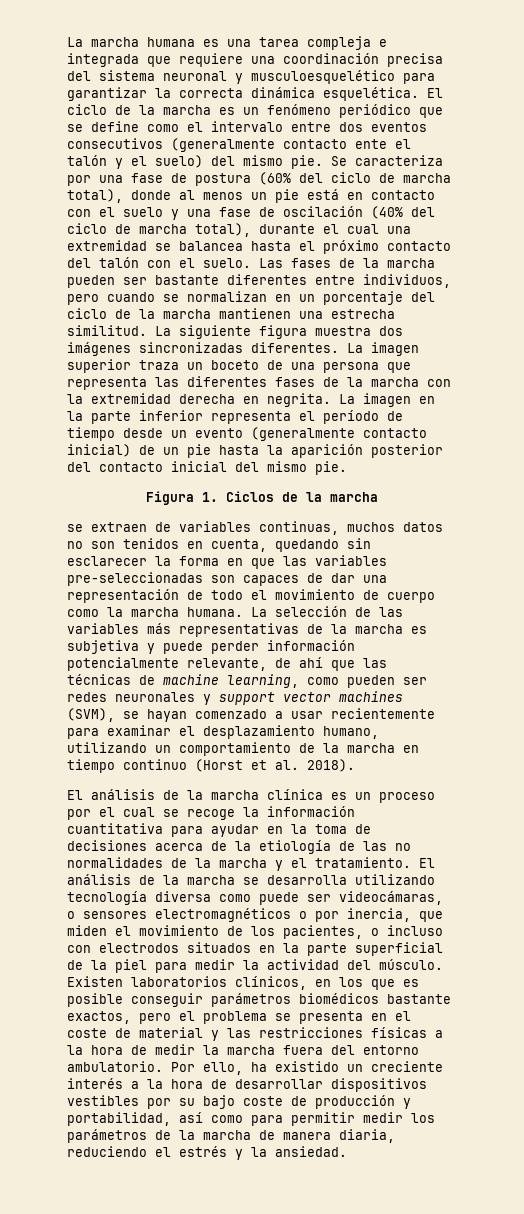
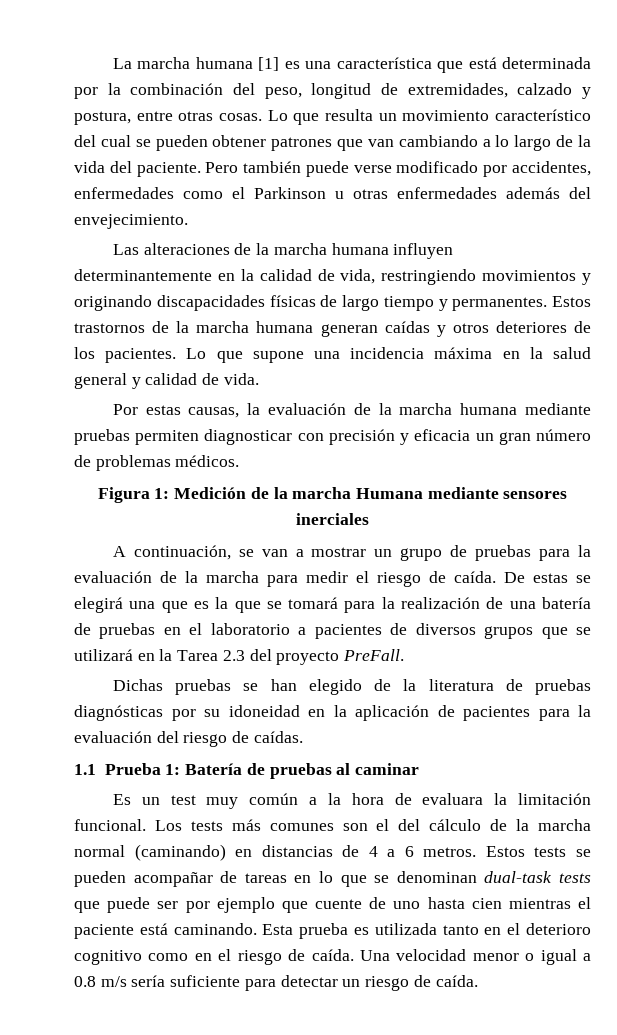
- La marcha humana es una tarea compleja e integrada que requiere una coordinación precisa del sistema neuronal y musculoesquelético para garantizar la correcta dinámica esquelética. El ciclo de la marcha es un fenómeno periódico que se define como el intervalo entre dos eventos consecutivos (generalmente contacto ente el talón y el suelo) del mismo pie. Se caracteriza por una fase de postura (60% del ciclo de marcha total), donde al menos un pie está en contacto con el suelo y una fase de oscilación (40% del ciclo de marcha total), durante el cual una extremidad se balancea hasta el próximo contacto del talón con el suelo. Las fases de la marcha pueden ser bastante diferentes entre individuos, pero cuando se normalizan en un porcentaje del ciclo de la marcha mantienen una estrecha similitud. La siguiente figura muestra dos imágenes sincronizadas diferentes. La imagen superior traza un boceto de una persona que representa las diferentes fases de la marcha con la extremidad derecha en negrita. La imagen en la parte inferior representa el período de tiempo desde un evento (generalmente contacto inicial) de un pie hasta la aparición posterior del contacto inicial del mismo pie.
- Figura 1. Ciclos de la marcha
- se extraen de variables continuas, muchos datos no son tenidos en cuenta, quedando sin esclarecer la forma en que las variables pre-seleccionadas son capaces de dar una representación de todo el movimiento de cuerpo como la marcha humana. La selección de las variables más representativas de la marcha es subjetiva y puede perder información potencialmente relevante, de ahí que las técnicas de machine learning, como pueden ser redes neuronales y support vector machines (SVM), se hayan comenzado a usar recientemente para examinar el desplazamiento humano, utilizando un comportamiento de la marcha en tiempo continuo (Horst et al. 2018).
- El análisis de la marcha clínica es un proceso por el cual se recoge la información cuantitativa para ayudar en la toma de decisiones acerca de la etiología de las no normalidades de la marcha y el tratamiento. El análisis de la marcha se desarrolla utilizando tecnología diversa como puede ser videocámaras, o sensores electromagnéticos o por inercia, que miden el movimiento de los pacientes, o incluso con electrodos situados en la parte superficial de la piel para medir la actividad del músculo. Existen laboratorios clínicos, en los que es posible conseguir parámetros biomédicos bastante exactos, pero el problema se presenta en el coste de material y las restricciones físicas a la hora de medir la marcha fuera del entorno ambulatorio. Por ello, ha existido un creciente interés a la hora de desarrollar dispositivos vestibles por su bajo coste de producción y portabilidad, así como para permitir medir los parámetros de la marcha de manera diaria, reduciendo el estrés y la ansiedad.
+ La marcha humana [1] es una característica que está determinada por la combinación del peso, longitud de extremidades, calzado y postura, entre otras cosas. Lo que resulta un movimiento característico del cual se pueden obtener patrones que van cambiando a lo largo de la vida del paciente. Pero también puede verse modificado por accidentes, enfermedades como el Parkinson u otras enfermedades además del envejecimiento.
+ Las alteraciones de la marcha humana influyen determinantemente en la calidad de vida, restringiendo movimientos y originando discapacidades físicas de largo tiempo y permanentes. Estos trastornos de la marcha humana generan caídas y otros deteriores de los pacientes. Lo que supone una incidencia máxima en la salud general y calidad de vida.
+ Por estas causas, la evaluación de la marcha humana mediante pruebas permiten diagnosticar con precisión y eficacia un gran número de problemas médicos.
+ Figura 1: Medición de la marcha Humana mediante sensores inerciales
+ A continuación, se van a mostrar un grupo de pruebas para la evaluación de la marcha para medir el riesgo de caída. De estas se elegirá una que es la que se tomará para la realización de una batería de pruebas en el laboratorio a pacientes de diversos grupos que se utilizará en la Tarea 2.3 del proyecto PreFall.
+ Dichas pruebas se han elegido de la literatura de pruebas diagnósticas por su idoneidad en la aplicación de pacientes para la evaluación del riesgo de caídas.
+ 1.1 Prueba 1: Batería de pruebas al caminar
+ Es un test muy común a la hora de evaluara la limitación funcional. Los tests más comunes son el del cálculo de la marcha normal (caminando) en distancias de 4 a 6 metros. Estos tests se pueden acompañar de tareas en lo que se denominan dual-task tests que puede ser por ejemplo que cuente de uno hasta cien mientras el paciente está caminando. Esta prueba es utilizada tanto en el deterioro cognitivo como en el riesgo de caída. Una velocidad menor o igual a 0.8 m/s sería suficiente para detectar un riesgo de caída.

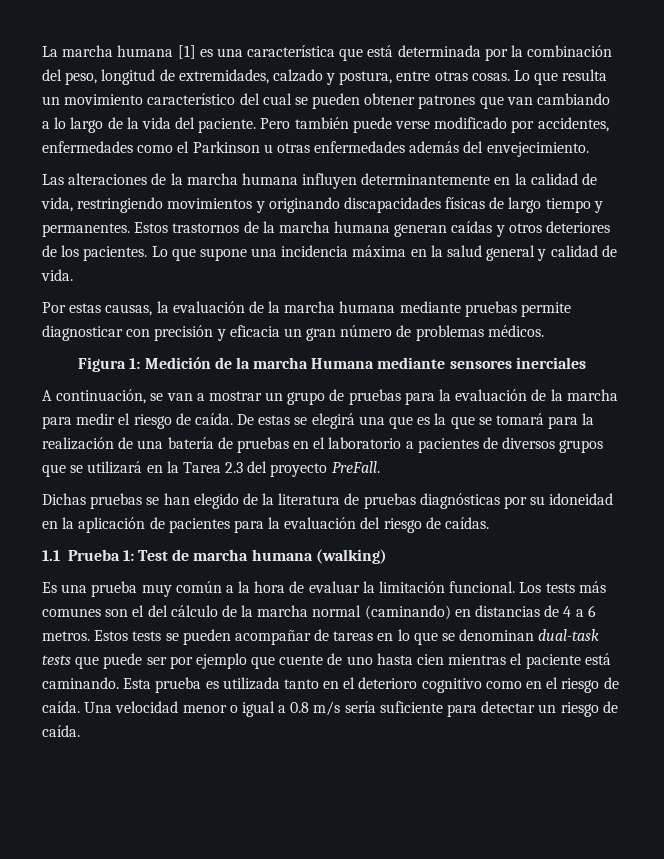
- Por estas causas, la evaluación de la marcha humana mediante pruebas permiten diagnosticar con precisión y eficacia un gran número de problemas médicos.
+ Por estas causas, la evaluación de la marcha humana mediante pruebas permite diagnosticar con precisión y eficacia un gran número de problemas médicos.
- 1.1 Prueba 1: Batería de pruebas al caminar
+ 1.1 Prueba 1: Test de marcha humana (walking)
- Es un test muy común a la hora de evaluara la limitación funcional.
+ Es una prueba muy común a la hora de evaluar la limitación funcional.

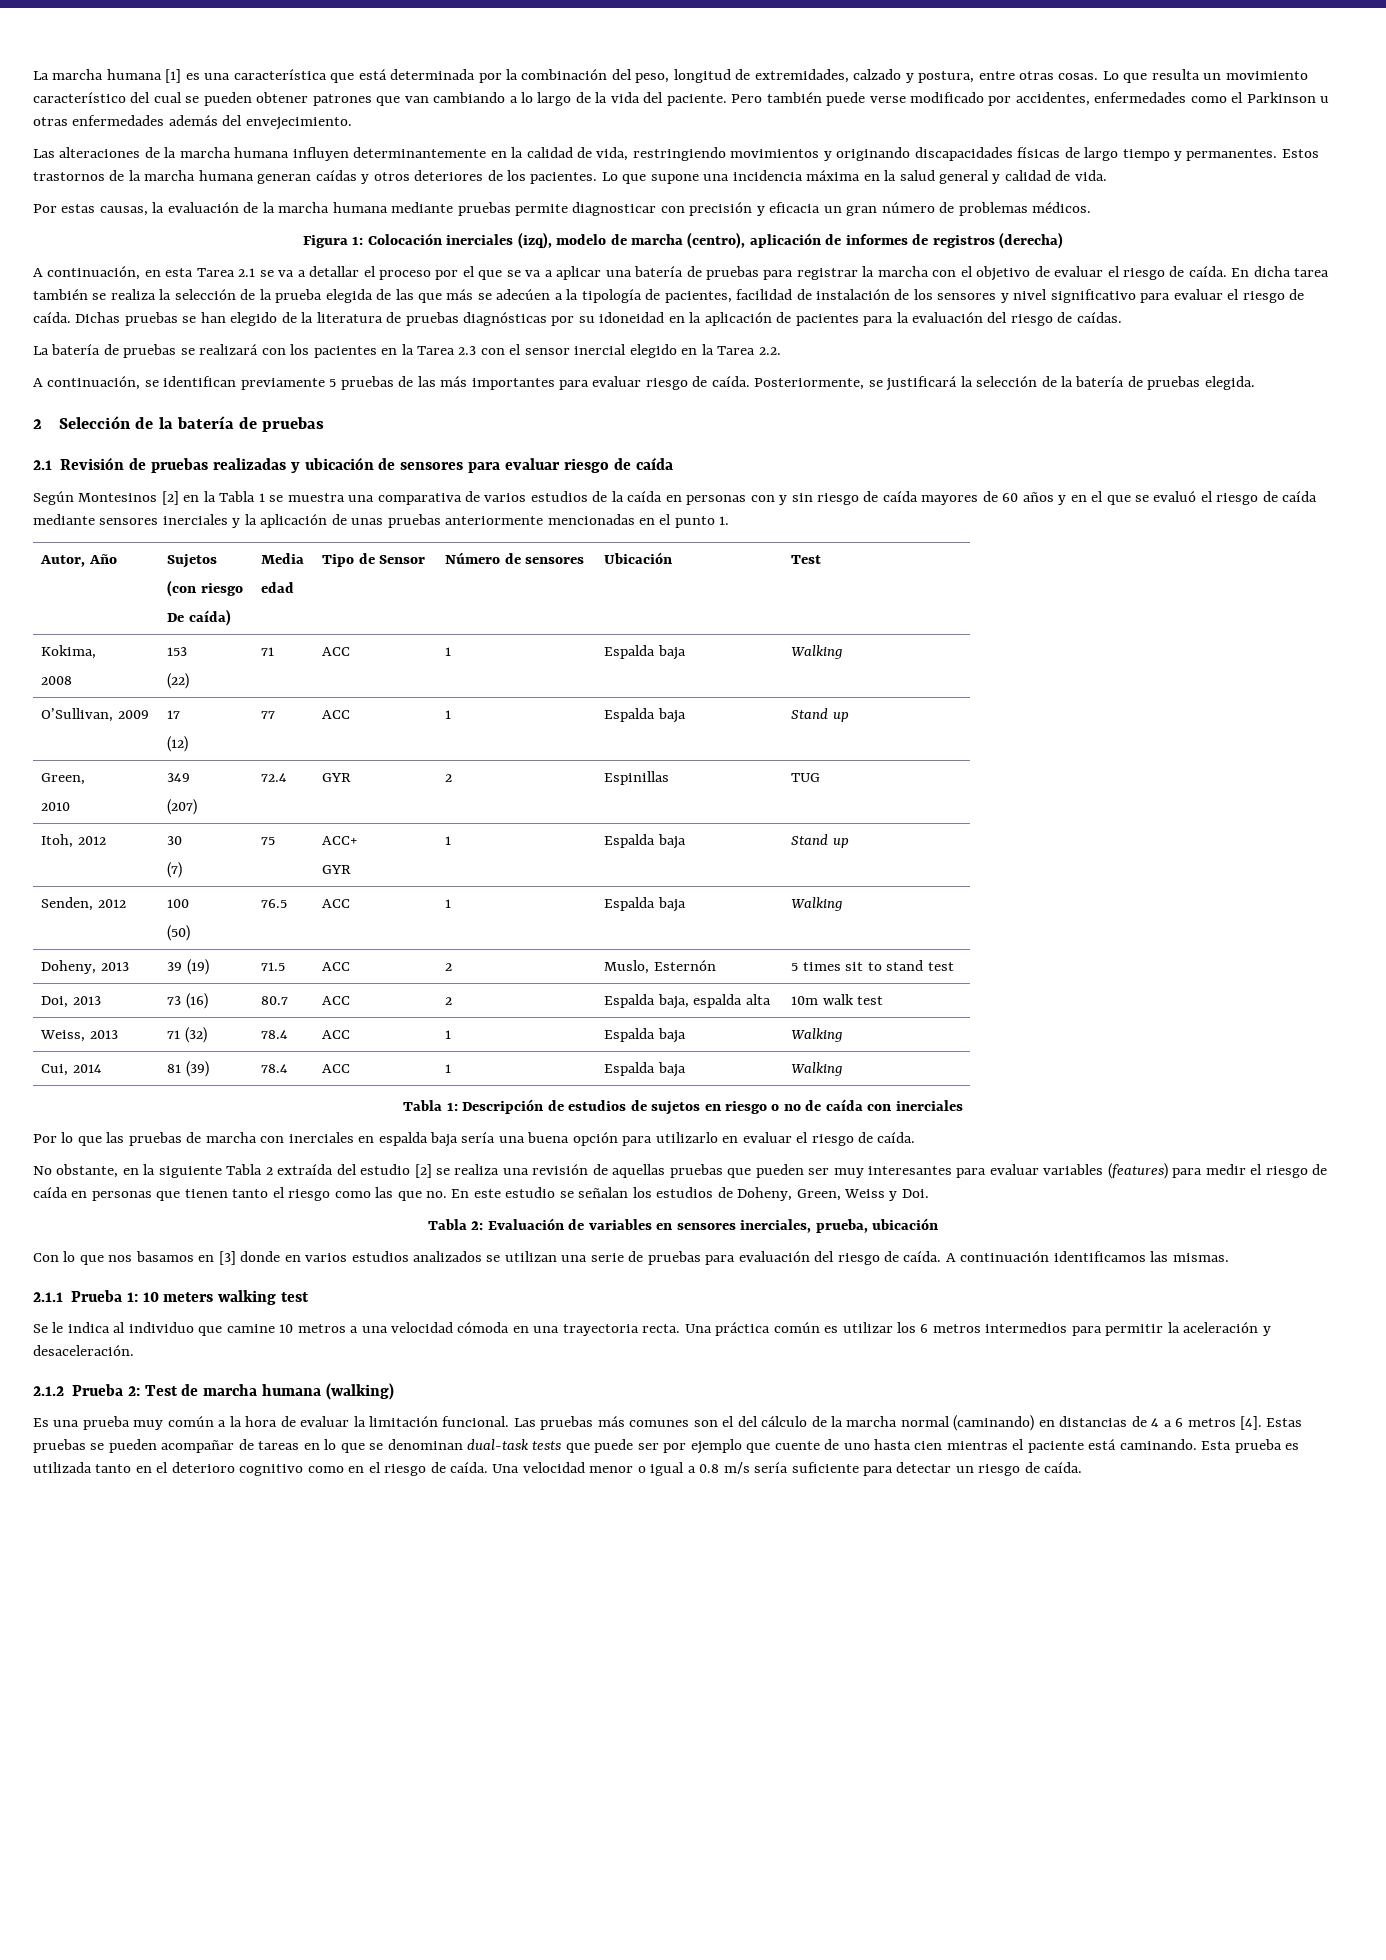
- Figura 1: Medición de la marcha Humana mediante sensores inerciales
- A continuación, se van a mostrar un grupo de pruebas para la evaluación de la marcha para medir el riesgo de caída. De estas se elegirá una que es la que se tomará para la realización de una batería de pruebas en el laboratorio a pacientes de diversos grupos que se utilizará en la Tarea 2.3 del proyecto PreFall.
- Dichas pruebas se han elegido de la literatura de pruebas diagnósticas por su idoneidad en la aplicación de pacientes para la evaluación del riesgo de caídas.
+ Figura 1: Colocación inerciales (izq), modelo de marcha (centro), aplicación de informes de registros (derecha)
+ A continuación, en esta Tarea 2.1 se va a detallar el proceso por el que se va a aplicar una batería de pruebas para registrar la marcha con el objetivo de evaluar el riesgo de caída. En dicha tarea también se realiza la selección de la prueba elegida de las que más se adecúen a la tipología de pacientes, facilidad de instalación de los sensores y nivel significativo para evaluar el riesgo de caída. Dichas pruebas se han elegido de la literatura de pruebas diagnósticas por su idoneidad en la aplicación de pacientes para la evaluación del riesgo de caídas.
- 1.1 Prueba 1: Test de marcha humana (walking)
+ La batería de pruebas se realizará con los pacientes en la Tarea 2.3 con el sensor inercial elegido en la Tarea 2.2.
+ A continuación, se identifican previamente 5 pruebas de las más importantes para evaluar riesgo de caída. Posteriormente, se justificará la selección de la batería de pruebas elegida.
+ 2 Selección de la batería de pruebas
+ 2.1 Revisión de pruebas realizadas y ubicación de sensores para evaluar riesgo de caída
+ Según Montesinos [2] en la Tabla 1 se muestra una comparativa de varios estudios de la caída en personas con y sin riesgo de caída mayores de 60 años y en el que se evaluó el riesgo de caída mediante sensores inerciales y la aplicación de unas pruebas anteriormente mencionadas en el punto 1.
+ Autor, Año | Sujetos
+ (con riesgo
+ De caída) | Media
+ edad | Tipo de Sensor | Número de sensores | Ubicación | Test
+ Kokima,
+ 2008 | 153
+ (22) | 71 | ACC | 1 | Espalda baja | Walking
+ O’Sullivan, 2009 | 17
+ (12) | 77 | ACC | 1 | Espalda baja | Stand up
+ Green,
+ 2010 | 349
+ (207) | 72.4 | GYR | 2 | Espinillas | TUG
+ Itoh, 2012 | 30
+ (7) | 75 | ACC+
+ GYR | 1 | Espalda baja | Stand up
+ Senden, 2012 | 100
+ (50) | 76.5 | ACC | 1 | Espalda baja | Walking
+ Doheny, 2013 | 39 (19) | 71.5 | ACC | 2 | Muslo, Esternón | 5 times sit to stand test
+ Doi, 2013 | 73 (16) | 80.7 | ACC | 2 | Espalda baja, espalda alta | 10m walk test
+ Weiss, 2013 | 71 (32) | 78.4 | ACC | 1 | Espalda baja | Walking
+ Cui, 2014 | 81 (39) | 78.4 | ACC | 1 | Espalda baja | Walking
+ Tabla 1: Descripción de estudios de sujetos en riesgo o no de caída con inerciales
+ Por lo que las pruebas de marcha con inerciales en espalda baja sería una buena opción para utilizarlo en evaluar el riesgo de caída.
+ No obstante, en la siguiente Tabla 2 extraída del estudio [2] se realiza una revisión de aquellas pruebas que pueden ser muy interesantes para evaluar variables (features) para medir el riesgo de caída en personas que tienen tanto el riesgo como las que no. En este estudio se señalan los estudios de Doheny, Green, Weiss y Doi.
+ Tabla 2: Evaluación de variables en sensores inerciales, prueba, ubicación
+ Con lo que nos basamos en [3] donde en varios estudios analizados se utilizan una serie de pruebas para evaluación del riesgo de caída. A continuación identificamos las mismas.
+ 2.1.1 Prueba 1: 10 meters walking test
+ Se le indica al individuo que camine 10 metros a una velocidad cómoda en una trayectoria recta. Una práctica común es utilizar los 6 metros intermedios para permitir la aceleración y desaceleración.
+ 2.1.2 Prueba 2: Test de marcha humana (walking)
- Los tests más comunes son el del cálculo de la marcha normal (caminando) en distancias de 4 a 6 metros. Estos tests se pueden acompañar de tareas en lo que se denominan dual-task tests que puede ser por ejemplo que cuente de uno hasta cien mientras el paciente está caminando.
+ Las pruebas más comunes son el del cálculo de la marcha normal (caminando) en distancias de 4 a 6 metros [4]. Estas pruebas se pueden acompañar de tareas en lo que se denominan dual-task tests que puede ser por ejemplo que cuente de uno hasta cien mientras el paciente está caminando.

